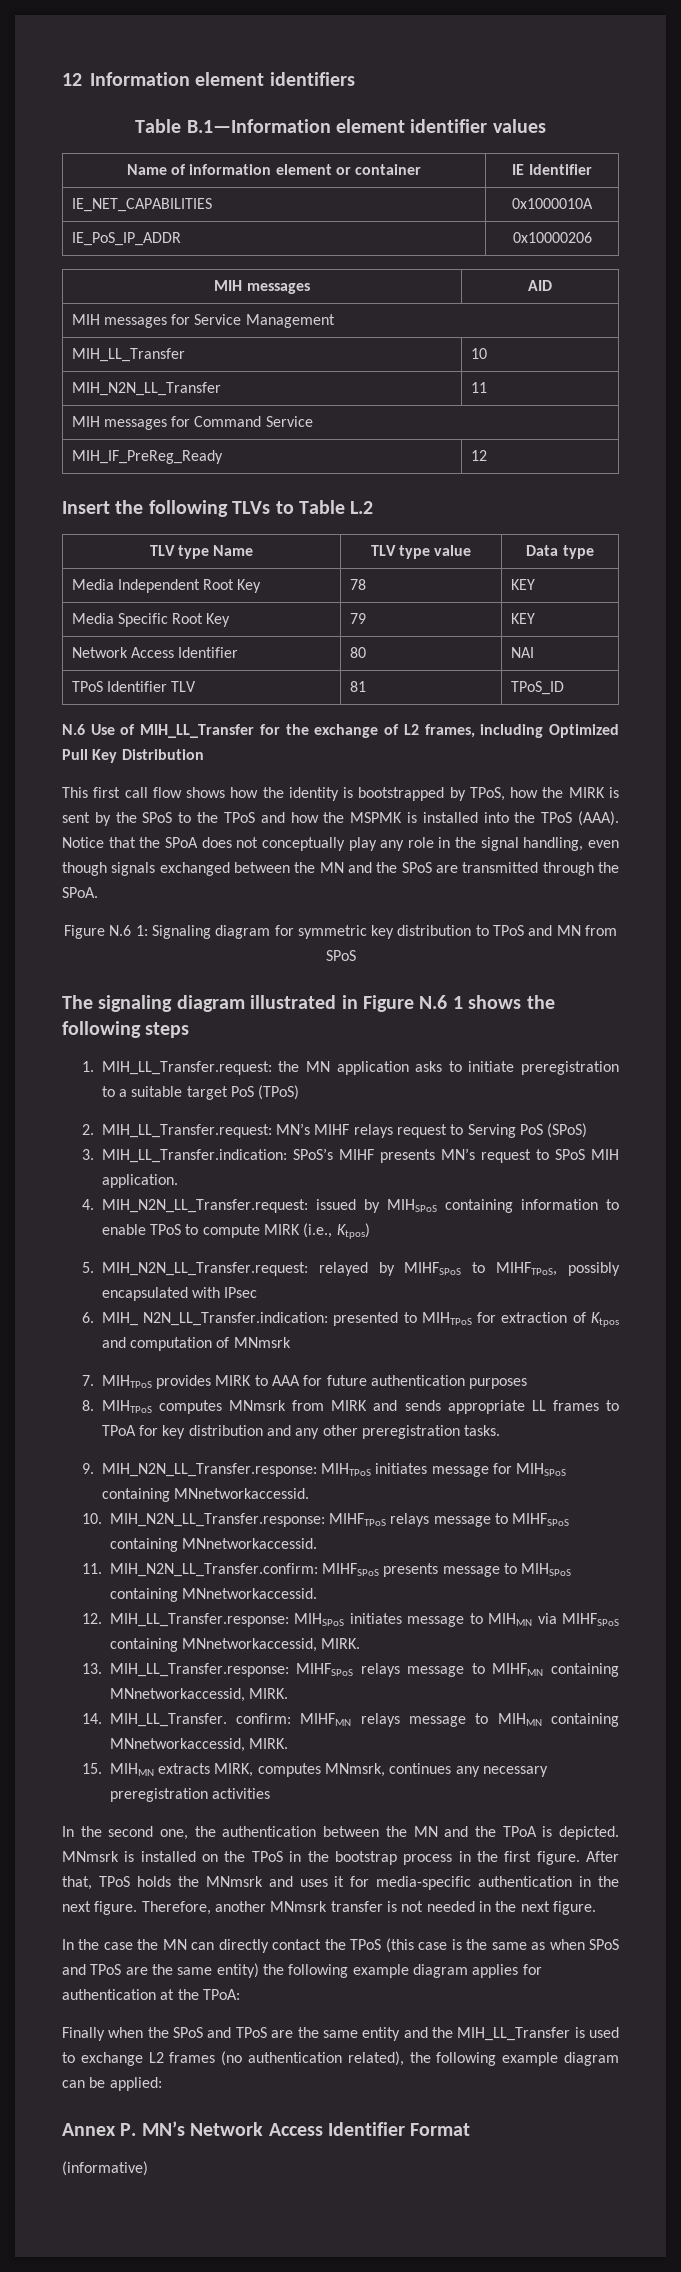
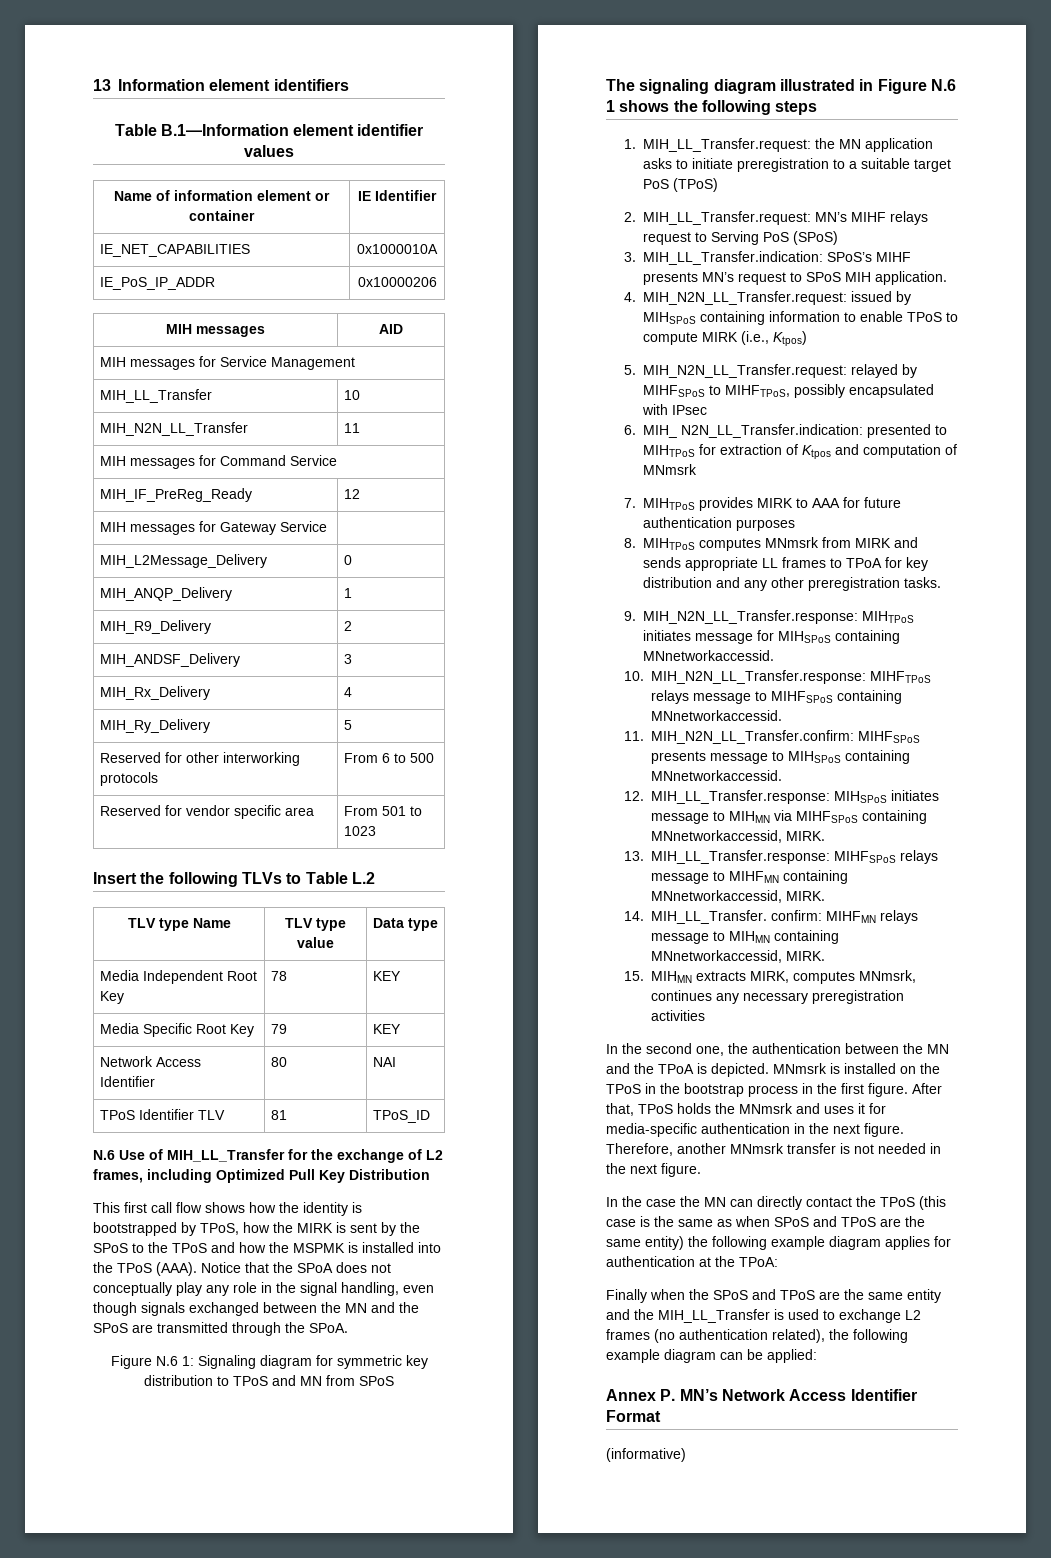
- 12 Information element identifiers
+ 13 Information element identifiers
+ MIH messages for Gateway Service |
+ MIH_L2Message_Delivery | 0
+ MIH_ANQP_Delivery | 1
+ MIH_R9_Delivery | 2
+ MIH_ANDSF_Delivery | 3
+ MIH_Rx_Delivery | 4
+ MIH_Ry_Delivery | 5
+ Reserved for other interworking protocols | From 6 to 500
+ Reserved for vendor specific area | From 501 to 1023

